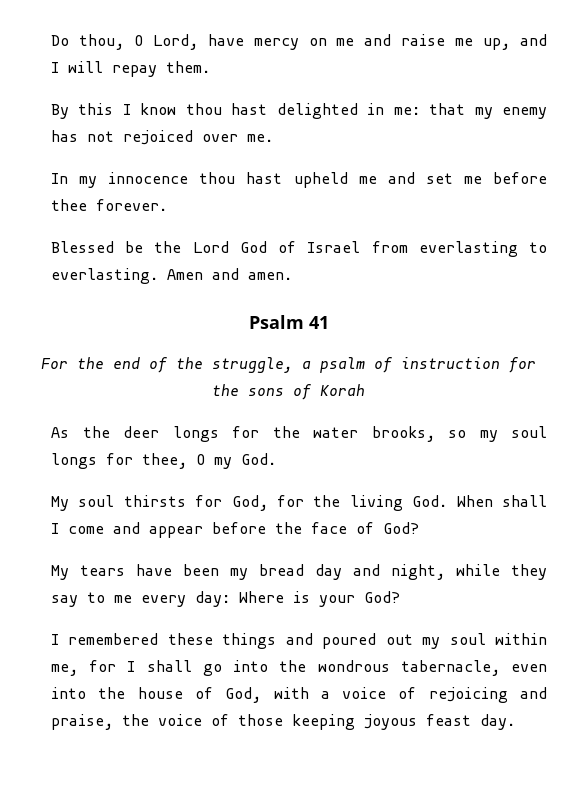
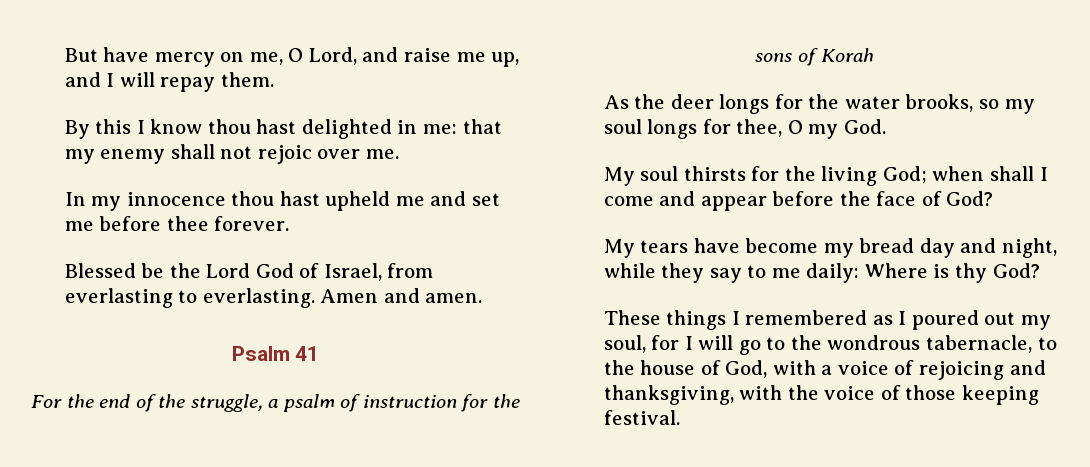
- Do thou, O Lord, have mercy on me and raise me up, and I will repay them.
+ But have mercy on me, O Lord, and raise me up, and I will repay them.
- By this I know thou hast delighted in me: that my enemy has not rejoiced over me.
+ By this I know thou hast delighted in me: that my enemy shall not rejoic over me.
- Blessed be the Lord God of Israel from everlasting to everlasting.
+ Blessed be the Lord God of Israel, from everlasting to everlasting.
- My soul thirsts for God, for the living God. When shall I come and appear before the face of God?
+ My soul thirsts for the living God; when shall I come and appear before the face of God?
- My tears have been my bread day and night, while they say to me every day: Where is your God?
- I remembered these things and poured out my soul within me, for I shall go into the wondrous tabernacle, even into the house of God, with a voice of rejoicing and praise, the voice of those keeping joyous feast day.
+ My tears have become my bread day and night, while they say to me daily: Where is thy God?
+ These things I remembered as I poured out my soul, for I will go to the wondrous tabernacle, to the house of God, with a voice of rejoicing and thanksgiving, with the voice of those keeping festival.

